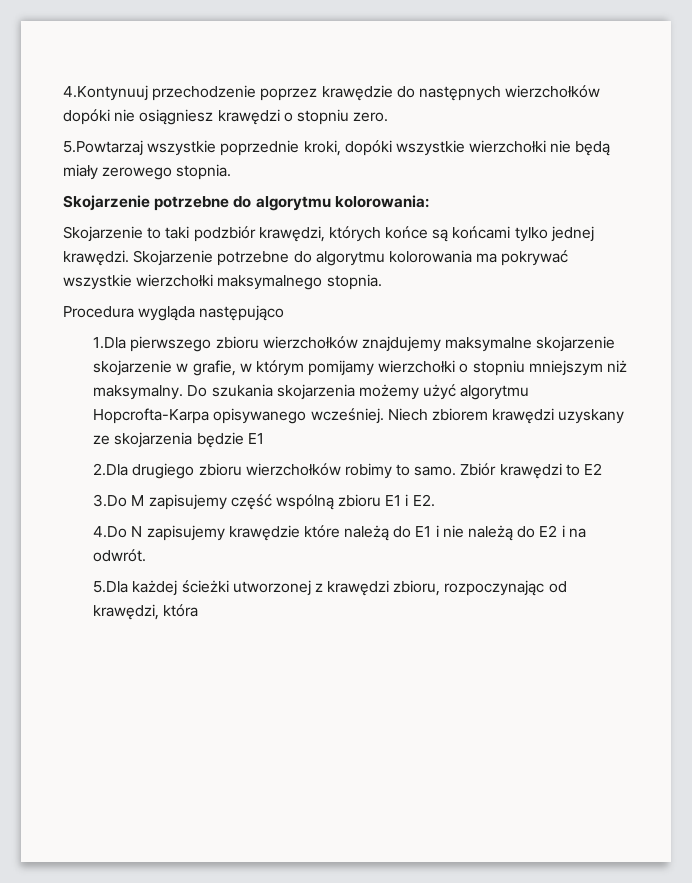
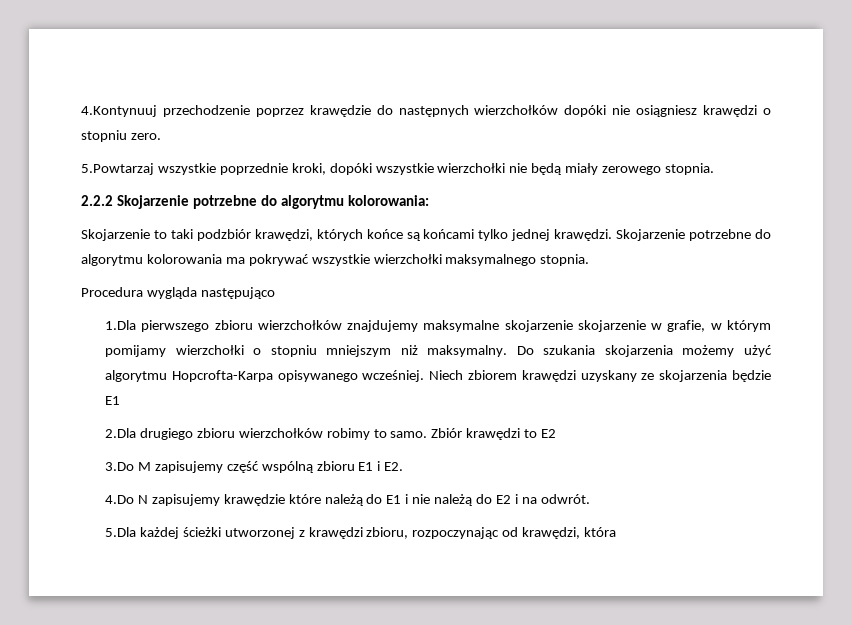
- Skojarzenie potrzebne do algorytmu kolorowania:
+ 2.2.2 Skojarzenie potrzebne do algorytmu kolorowania:

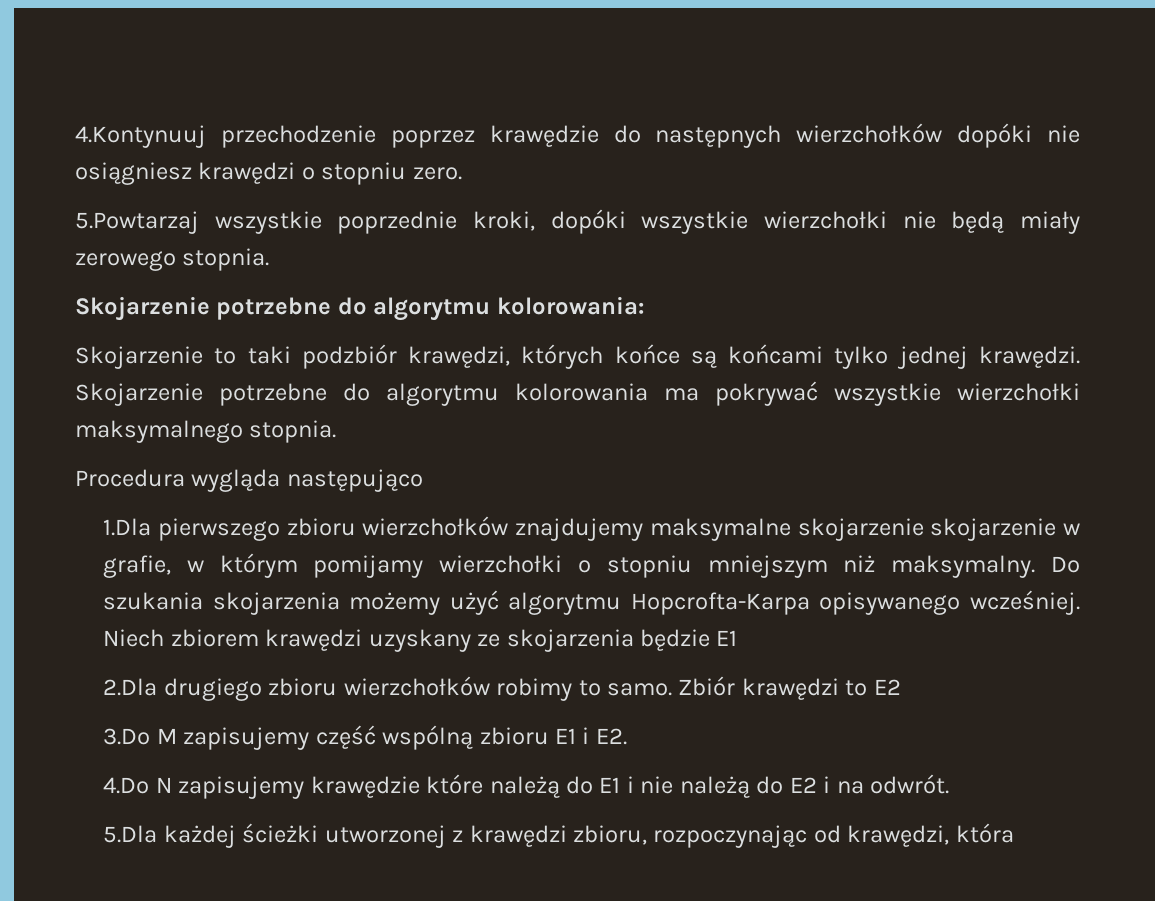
- 2.2.2 Skojarzenie potrzebne do algorytmu kolorowania:
+ Skojarzenie potrzebne do algorytmu kolorowania:

